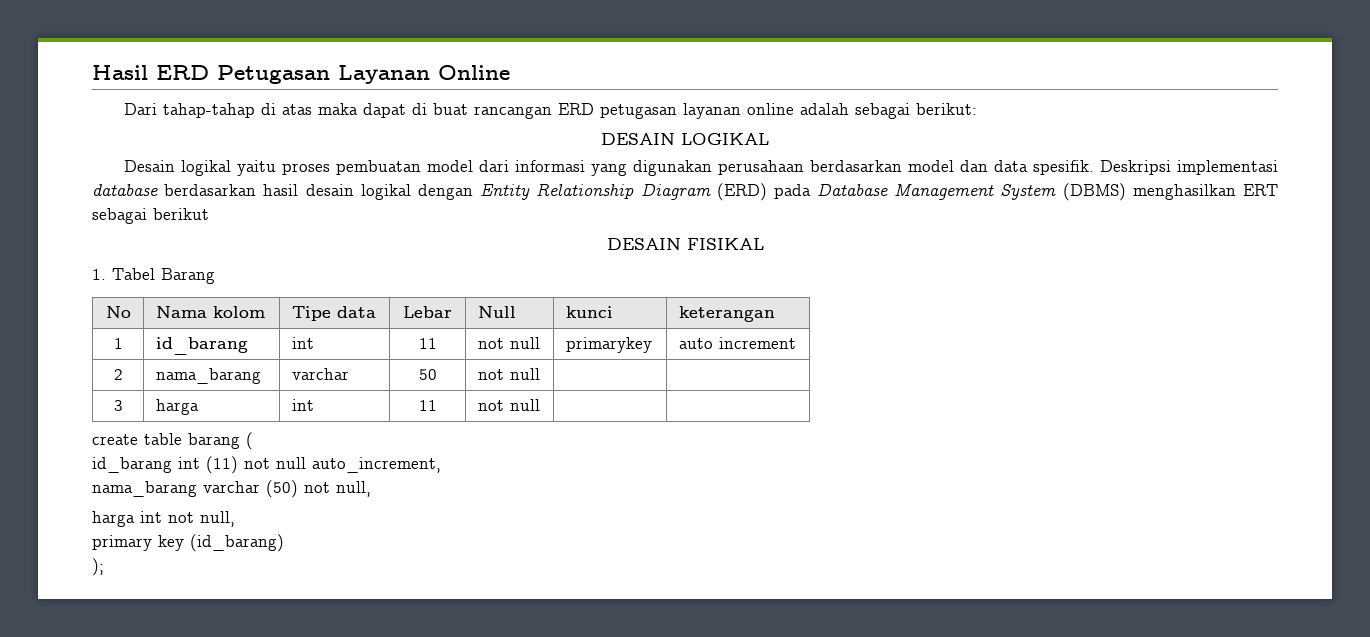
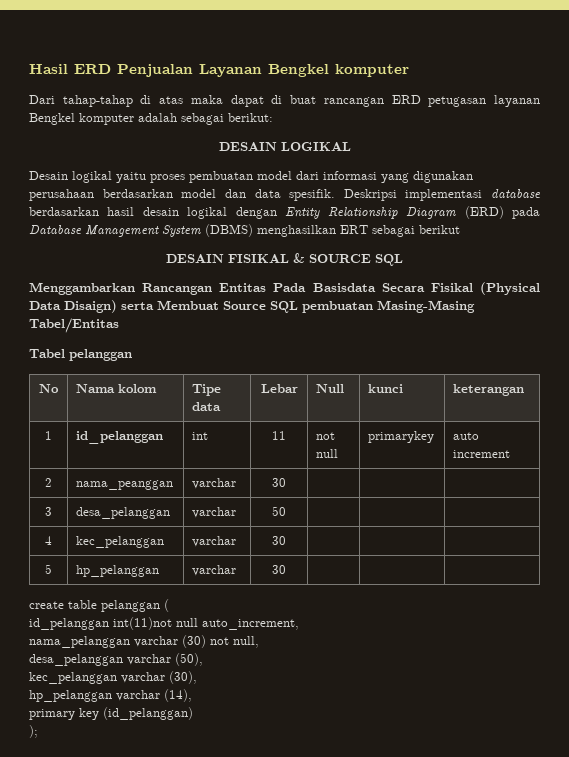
- Hasil ERD Petugasan Layanan Online
+ Hasil ERD Penjualan Layanan Bengkel komputer
- Dari tahap-tahap di atas maka dapat di buat rancangan ERD petugasan layanan online adalah sebagai berikut:
+ Dari tahap-tahap di atas maka dapat di buat rancangan ERD petugasan layanan Bengkel komputer adalah sebagai berikut:
- DESAIN FISIKAL
- 1. Tabel Barang
+ DESAIN FISIKAL & SOURCE SQL
+ Menggambarkan Rancangan Entitas Pada Basisdata Secara Fisikal (Physical Data Disaign) serta Membuat Source SQL pembuatan Masing-Masing Tabel/Entitas
+ Tabel pelanggan
- 1 | id_barang | int | 11 | not null | primarykey | auto increment
+ 1 | id_pelanggan | int | 11 | not null | primarykey | auto increment
- 2 | nama_barang | varchar | 50 | not null | |
- 3 | harga | int | 11 | not null | |
+ 2 | nama_peanggan | varchar | 30 | | |
+ 3 | desa_pelanggan | varchar | 50 | | |
+ 4 | kec_pelanggan | varchar | 30 | | |
+ 5 | hp_pelanggan | varchar | 30 | | |
- create table barang (
+ create table pelanggan (
- id_barang int (11) not null auto_increment,
+ id_pelanggan int(11)not null auto_increment,
- nama_barang varchar (50) not null,
- harga int not null,
+ nama_pelanggan varchar (30) not null,
+ desa_pelanggan varchar (50),
+ kec_pelanggan varchar (30),
+ hp_pelanggan varchar (14),
- primary key (id_barang)
+ primary key (id_pelanggan)

